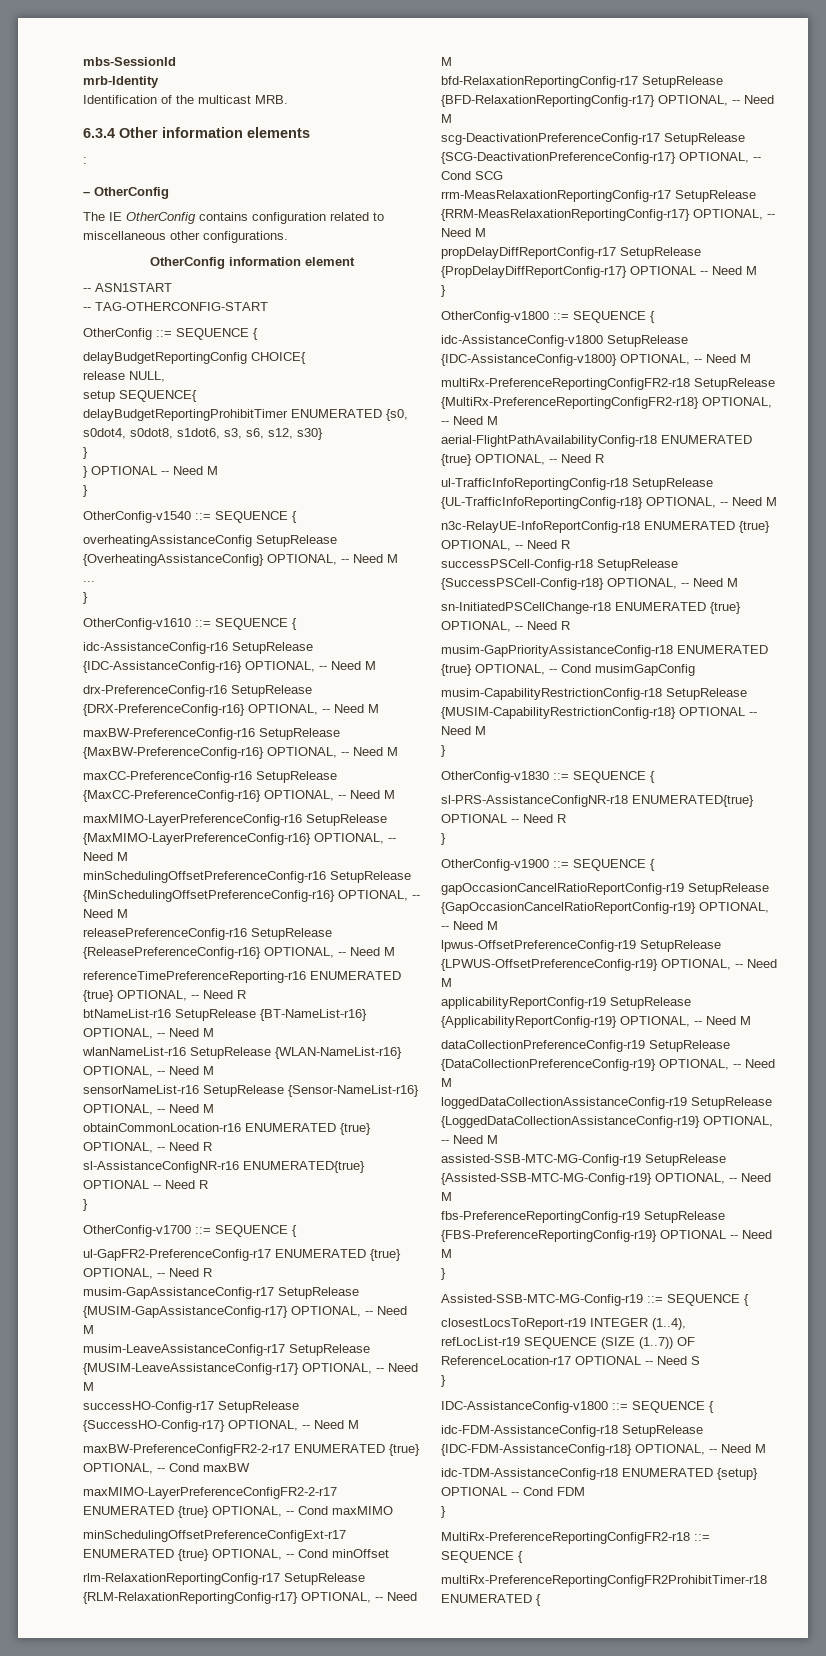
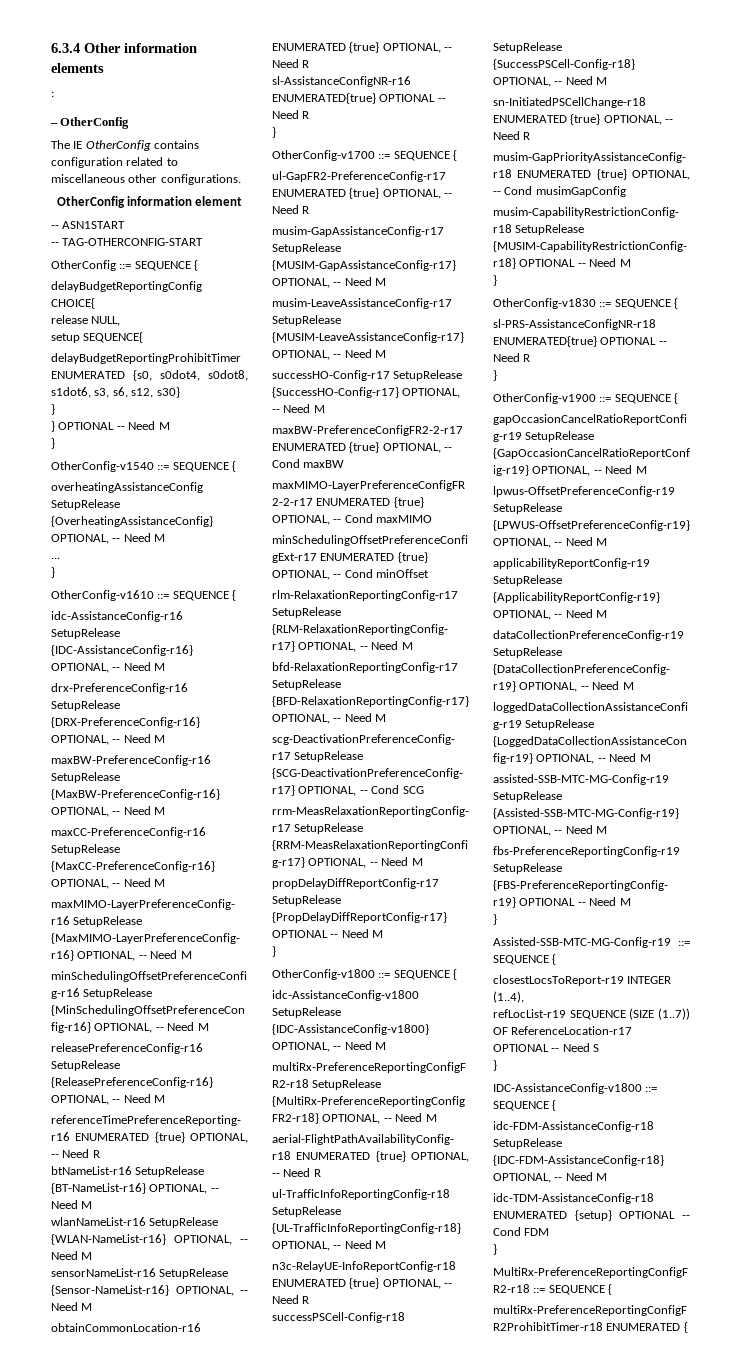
- mbs-SessionId
- mrb-Identity
- Identification of the multicast MRB.

